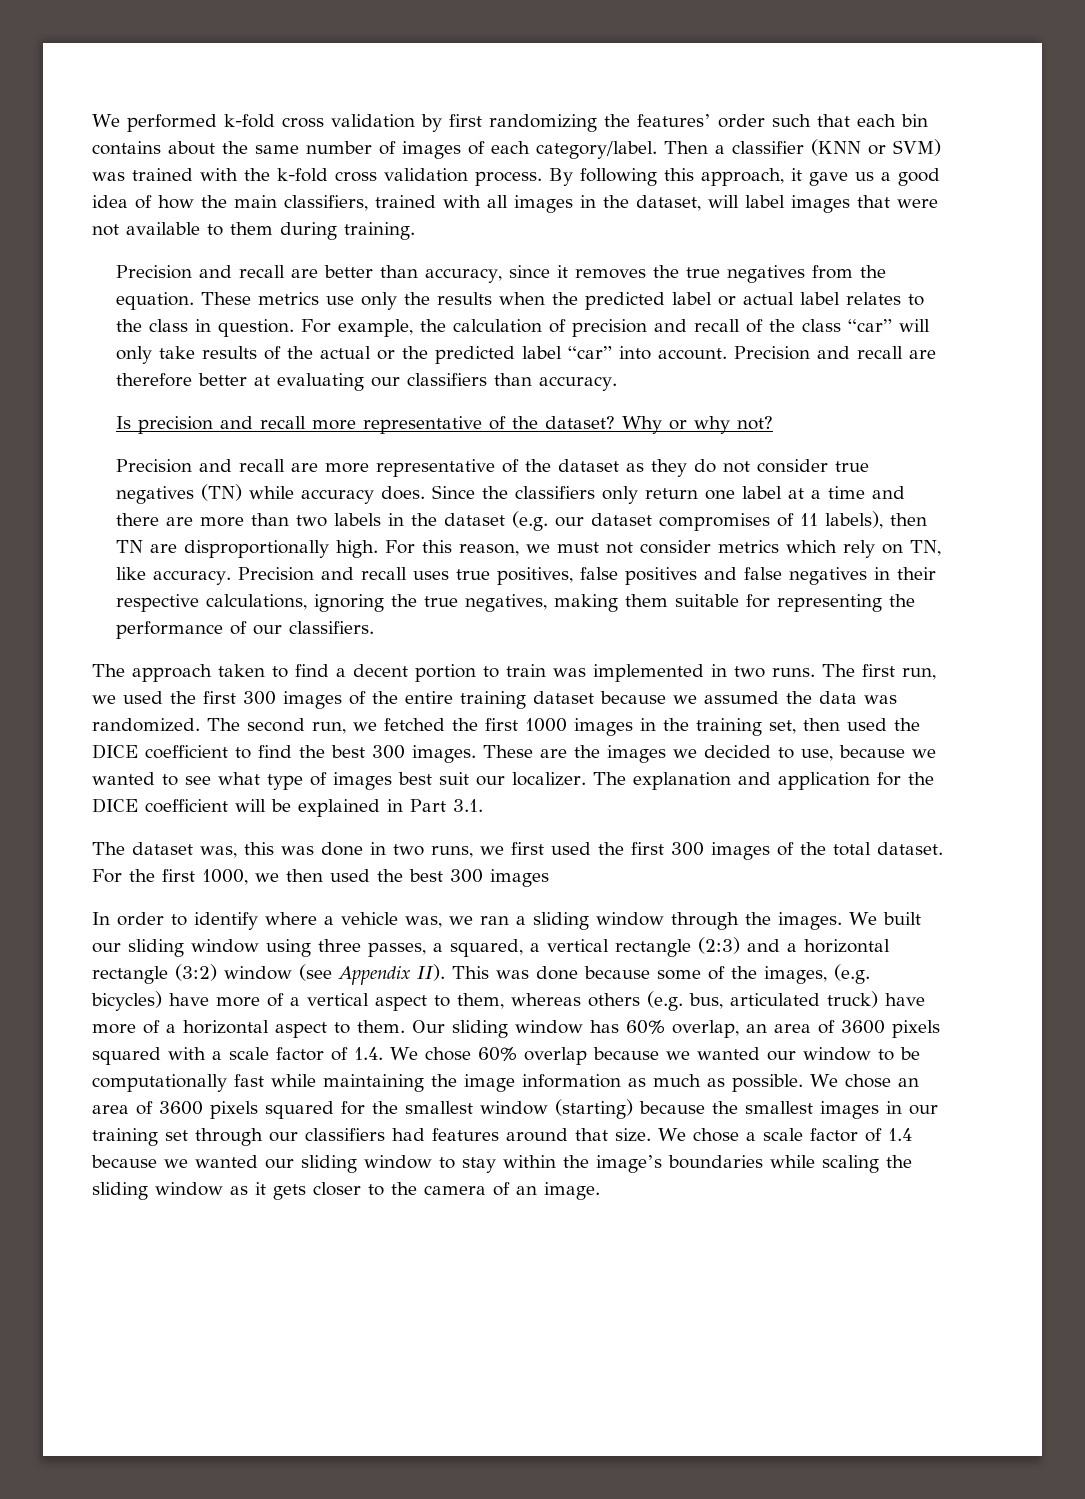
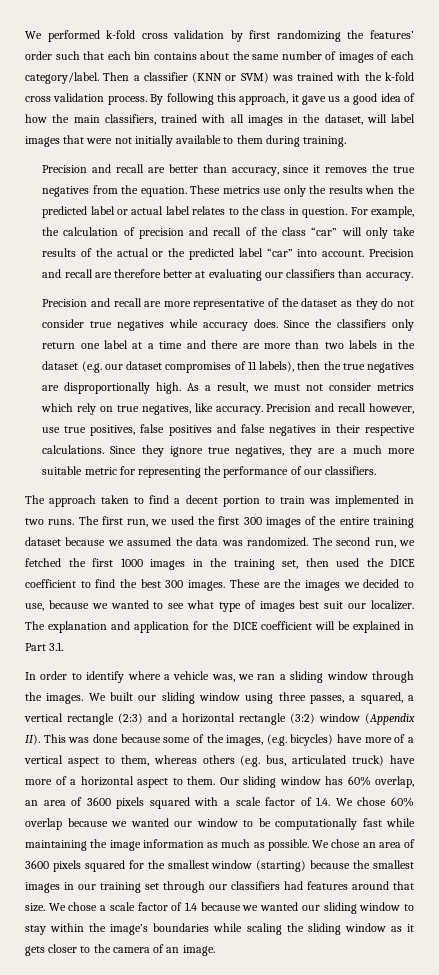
- By following this approach, it gave us a good idea of how the main classifiers, trained with all images in the dataset, will label images that were not available to them during training.
+ By following this approach, it gave us a good idea of how the main classifiers, trained with all images in the dataset, will label images that were not initially available to them during training.
- Is precision and recall more representative of the dataset? Why or why not?
- Precision and recall are more representative of the dataset as they do not consider true negatives (TN) while accuracy does.
+ Precision and recall are more representative of the dataset as they do not consider true negatives while accuracy does.
- Since the classifiers only return one label at a time and there are more than two labels in the dataset (e.g. our dataset compromises of 11 labels), then TN are disproportionally high. For this reason, we must not consider metrics which rely on TN, like accuracy.
+ Since the classifiers only return one label at a time and there are more than two labels in the dataset (e.g. our dataset compromises of 11 labels), then the true negatives are disproportionally high. As a result, we must not consider metrics which rely on true negatives, like accuracy.
- Precision and recall uses true positives, false positives and false negatives in their respective calculations, ignoring the true negatives, making them suitable for representing the performance of our classifiers.
+ Precision and recall however, use true positives, false positives and false negatives in their respective calculations. Since they ignore true negatives, they are a much more suitable metric for representing the performance of our classifiers.
- The dataset was, this was done in two runs, we first used the first 300 images of the total dataset. For the first 1000, we then used the best 300 images
- We built our sliding window using three passes, a squared, a vertical rectangle (2:3) and a horizontal rectangle (3:2) window (see Appendix II). This was done because some of the images, (e.g. bicycles) have more of a vertical aspect to them, whereas others (e.g. bus, articulated truck) have more of a horizontal aspect to them.
+ We built our sliding window using three passes, a squared, a vertical rectangle (2:3) and a horizontal rectangle (3:2) window (Appendix II). This was done because some of the images, (e.g. bicycles) have more of a vertical aspect to them, whereas others (e.g. bus, articulated truck) have more of a horizontal aspect to them.

